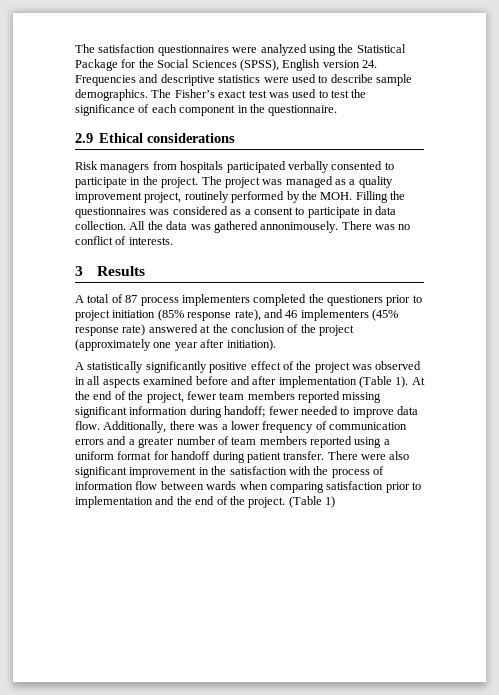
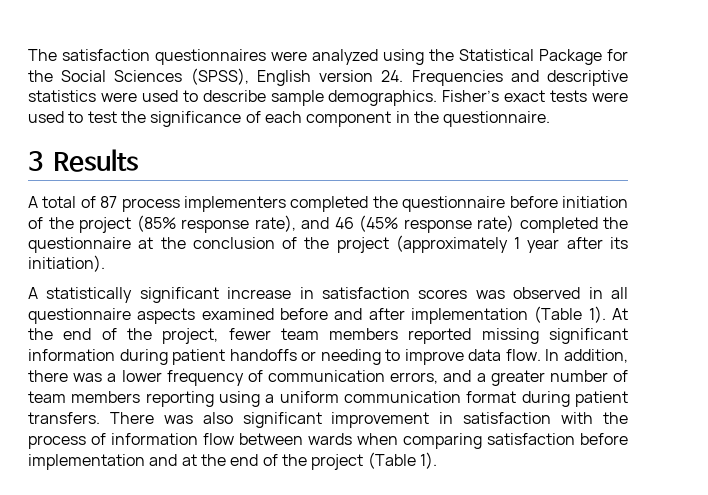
- The Fisher’s exact test was used to test the significance of each component in the questionnaire.
+ Fisher’s exact tests were used to test the significance of each component in the questionnaire.
- 2.9 Ethical considerations
- Risk managers from hospitals participated verbally consented to participate in the project. The project was managed as a quality improvement project, routinely performed by the MOH. Filling the questionnaires was considered as a consent to participate in data collection. All the data was gathered annonimousely. There was no conflict of interests.
- A total of 87 process implementers completed the questioners prior to project initiation (85% response rate), and 46 implementers (45% response rate) answered at the conclusion of the project (approximately one year after initiation).
+ A total of 87 process implementers completed the questionnaire before initiation of the project (85% response rate), and 46 (45% response rate) completed the questionnaire at the conclusion of the project (approximately 1 year after its initiation).
- A statistically significantly positive effect of the project was observed in all aspects examined before and after implementation (Table 1).
+ A statistically significant increase in satisfaction scores was observed in all questionnaire aspects examined before and after implementation (Table 1).
- At the end of the project, fewer team members reported missing significant information during handoff; fewer needed to improve data flow.
+ At the end of the project, fewer team members reported missing significant information during patient handoffs or needing to improve data flow.
- Additionally, there was a lower frequency of communication errors and a greater number of team members reported using a uniform format for handoff during patient transfer. There were also significant improvement in the satisfaction with the process of information flow between wards when comparing satisfaction prior to implementation and the end of the project. (Table 1)
+ In addition, there was a lower frequency of communication errors, and a greater number of team members reporting using a uniform communication format during patient transfers. There was also significant improvement in satisfaction with the process of information flow between wards when comparing satisfaction before implementation and at the end of the project (Table 1).

